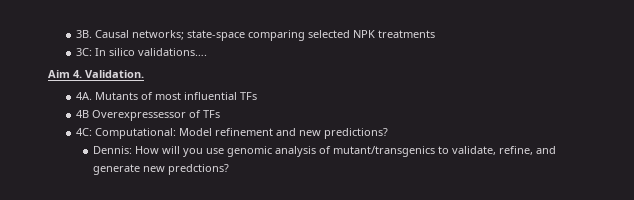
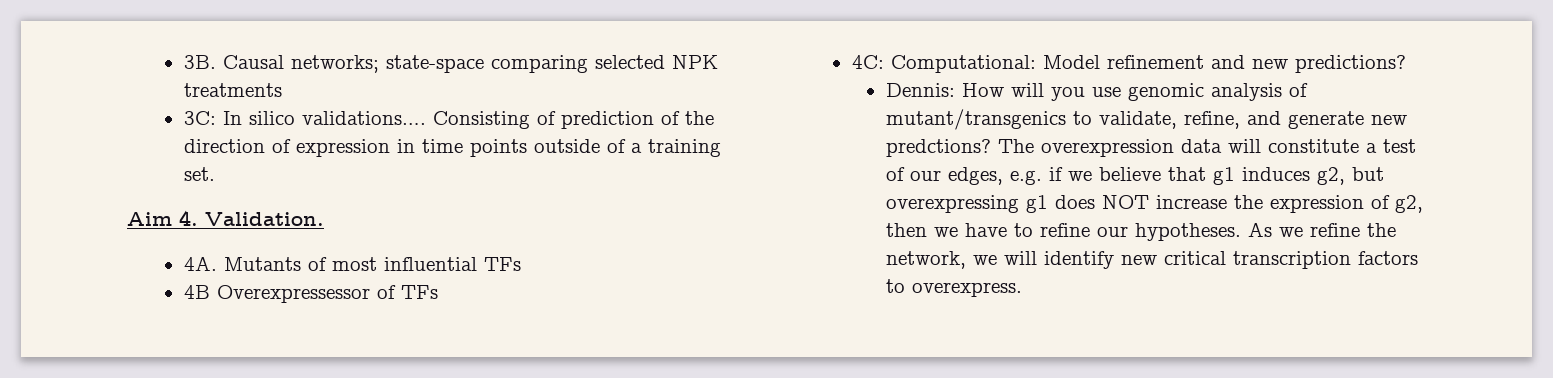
+ Consisting of prediction of the direction of expression in time points outside of a training set.
+ The overexpression data will constitute a test of our edges, e.g. if we believe that g1 induces g2, but overexpressing g1 does NOT increase the expression of g2, then we have to refine our hypotheses. As we refine the network, we will identify new critical transcription factors to overexpress.

